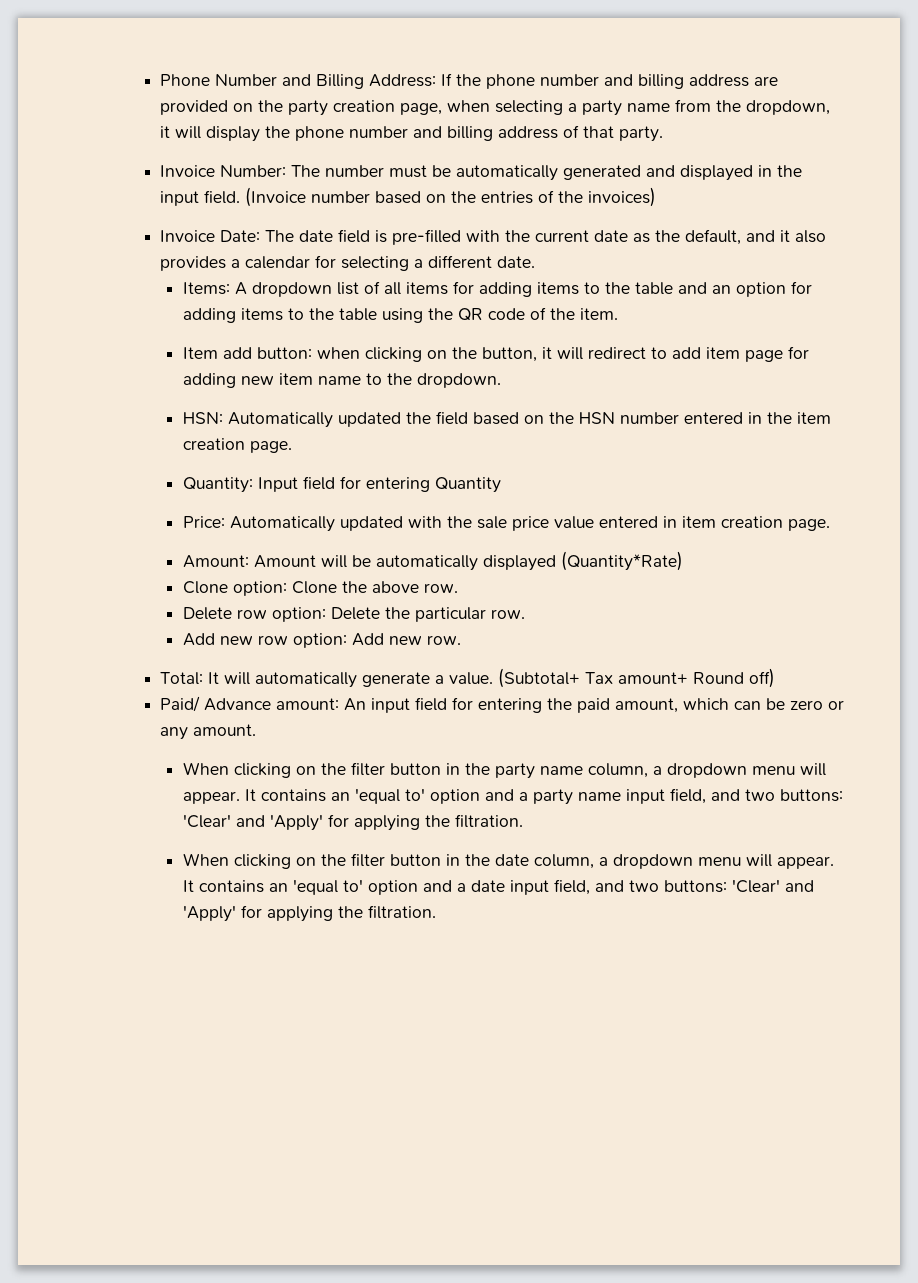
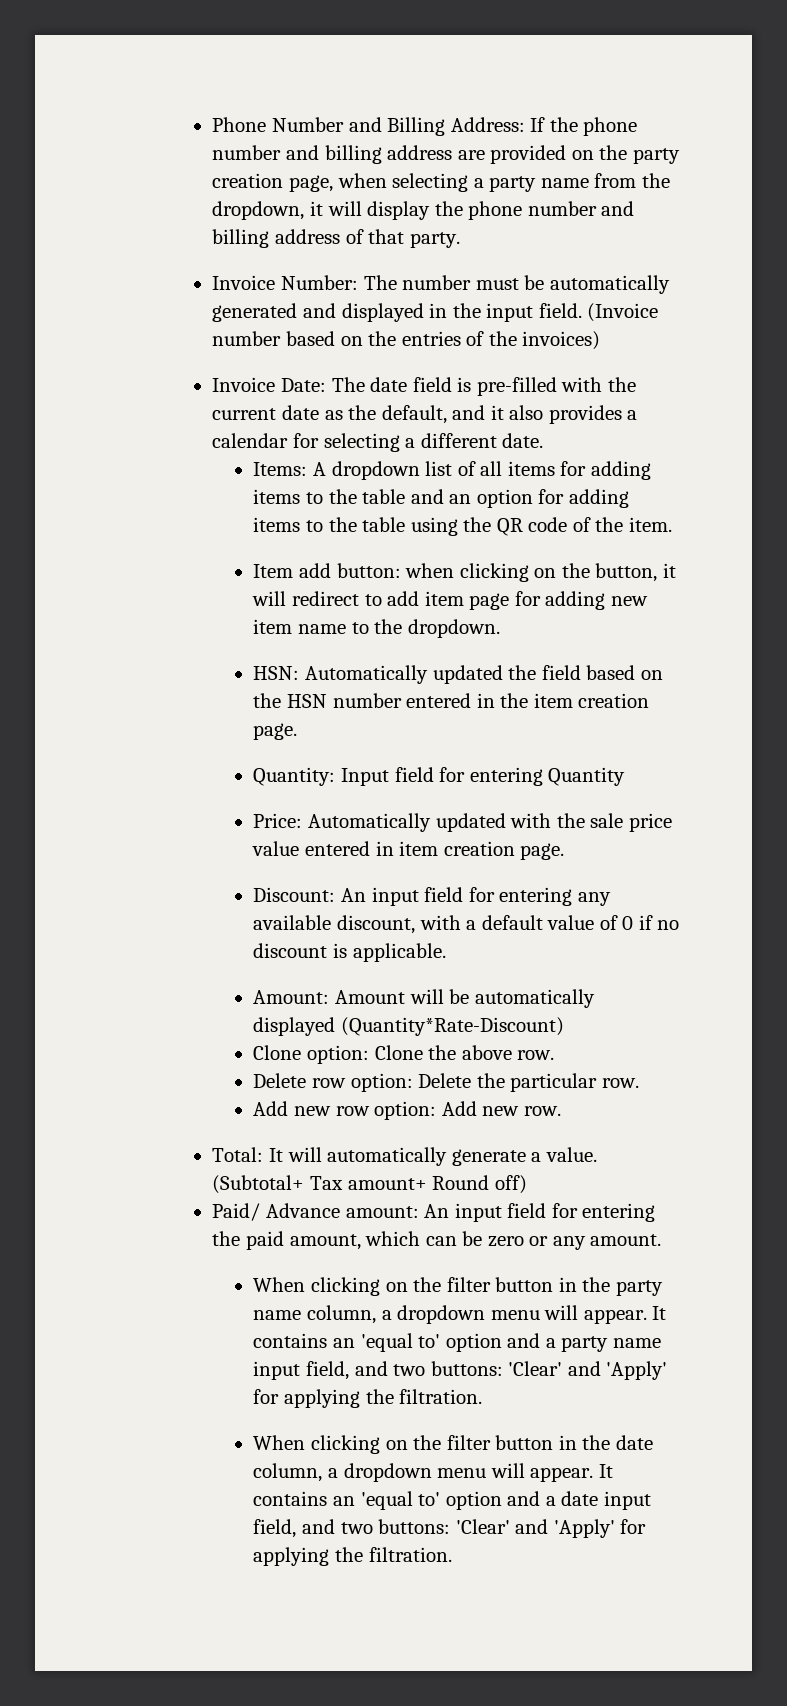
+ Discount: An input field for entering any available discount, with a default value of 0 if no discount is applicable.
- Amount: Amount will be automatically displayed (Quantity*Rate)
+ Amount: Amount will be automatically displayed (Quantity*Rate-Discount)

